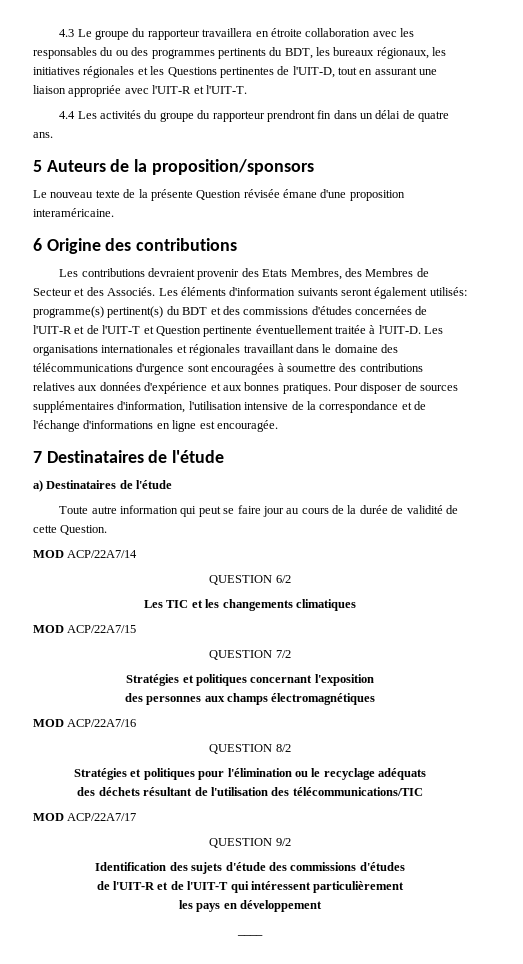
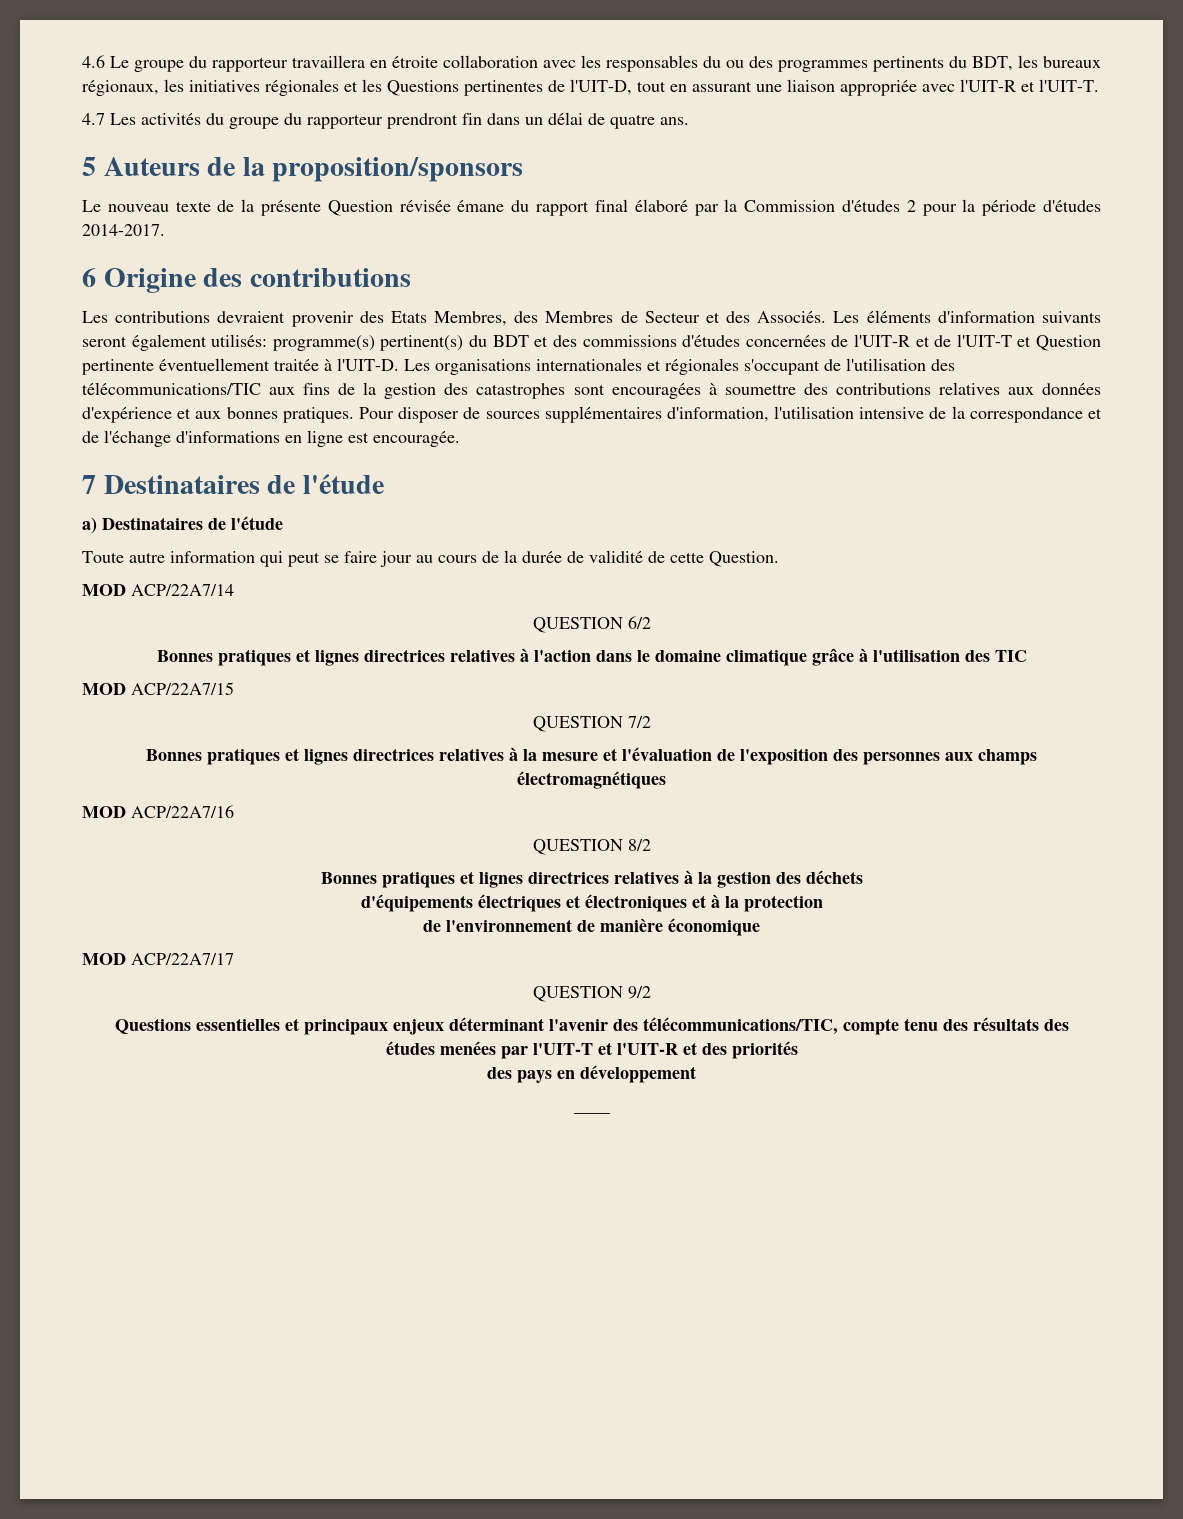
- 4.3 Le groupe du rapporteur travaillera en étroite collaboration avec les responsables du ou des programmes pertinents du BDT, les bureaux régionaux, les initiatives régionales et les Questions pertinentes de l'UIT-D, tout en assurant une liaison appropriée avec l'UIT-R et l'UIT-T.
+ 4.6 Le groupe du rapporteur travaillera en étroite collaboration avec les responsables du ou des programmes pertinents du BDT, les bureaux régionaux, les initiatives régionales et les Questions pertinentes de l'UIT-D, tout en assurant une liaison appropriée avec l'UIT-R et l'UIT-T.
- 4.4 Les activités du groupe du rapporteur prendront fin dans un délai de quatre ans.
+ 4.7 Les activités du groupe du rapporteur prendront fin dans un délai de quatre ans.
- Le nouveau texte de la présente Question révisée émane d'une proposition interaméricaine.
+ Le nouveau texte de la présente Question révisée émane du rapport final élaboré par la Commission d'études 2 pour la période d'études 2014-2017.
- Les organisations internationales et régionales travaillant dans le domaine des télécommunications d'urgence sont encouragées à soumettre des contributions relatives aux données d'expérience et aux bonnes pratiques.
+ Les organisations internationales et régionales s'occupant de l'utilisation des télécommunications/TIC aux fins de la gestion des catastrophes sont encouragées à soumettre des contributions relatives aux données d'expérience et aux bonnes pratiques.
- Les TIC et les changements climatiques
+ Bonnes pratiques et lignes directrices relatives à l'action dans le domaine climatique grâce à l'utilisation des TIC
  MOD ACP/22A7/15
  QUESTION 7/2
- Stratégies et politiques concernant l'exposition
- des personnes aux champs électromagnétiques
+ Bonnes pratiques et lignes directrices relatives à la mesure et l'évaluation de l'exposition des personnes aux champs électromagnétiques
- Stratégies et politiques pour l'élimination ou le recyclage adéquats
- des déchets résultant de l'utilisation des télécommunications/TIC
+ Bonnes pratiques et lignes directrices relatives à la gestion des déchets
+ d'équipements électriques et électroniques et à la protection
+ de l'environnement de manière économique
  MOD ACP/22A7/17
  QUESTION 9/2
- Identification des sujets d'étude des commissions d'études
- de l'UIT-R et de l'UIT-T qui intéressent particulièrement
- les pays en développement
+ Questions essentielles et principaux enjeux déterminant l'avenir des télécommunications/TIC, compte tenu des résultats des
+ études menées par l'UIT-T et l'UIT-R et des priorités
+ des pays en développement

